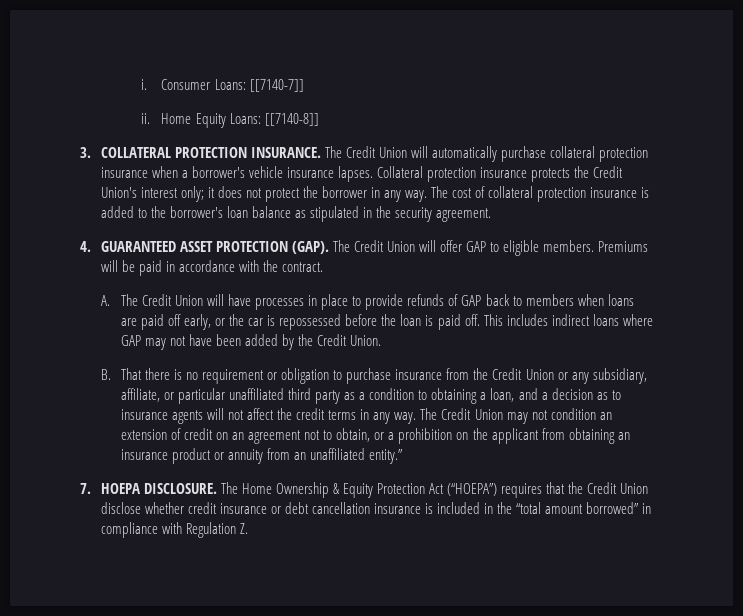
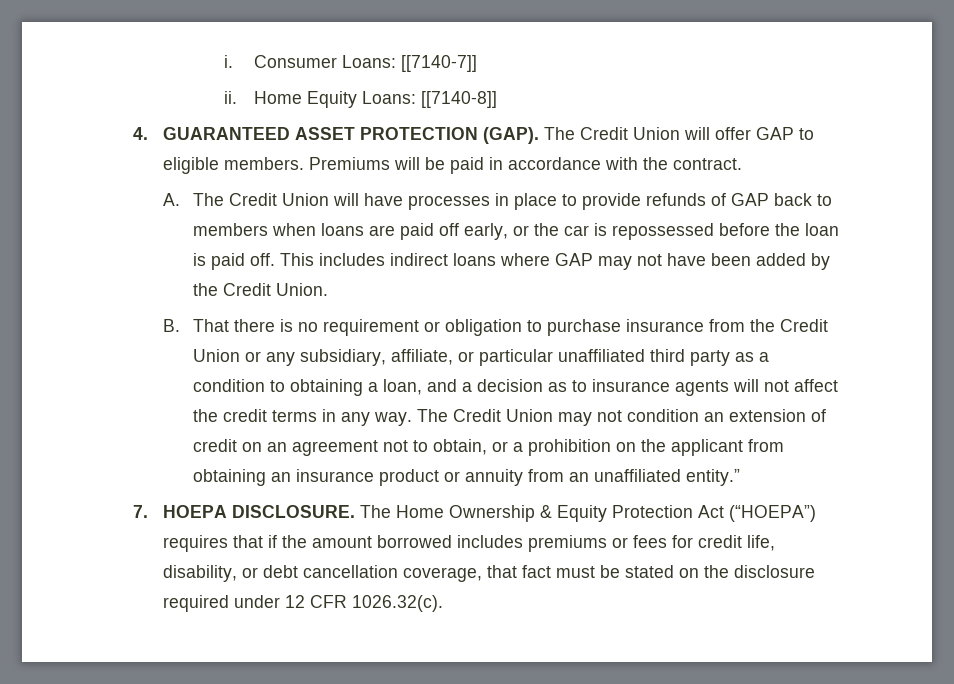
- 3. COLLATERAL PROTECTION INSURANCE. The Credit Union will automatically purchase collateral protection insurance when a borrower's vehicle insurance lapses. Collateral protection insurance protects the Credit Union's interest only; it does not protect the borrower in any way. The cost of collateral protection insurance is added to the borrower's loan balance as stipulated in the security agreement.
- The Home Ownership & Equity Protection Act (“HOEPA”) requires that the Credit Union disclose whether credit insurance or debt cancellation insurance is included in the “total amount borrowed” in compliance with Regulation Z.
+ The Home Ownership & Equity Protection Act (“HOEPA”) requires that if the amount borrowed includes premiums or fees for credit life, disability, or debt cancellation coverage, that fact must be stated on the disclosure required under 12 CFR 1026.32(c).

